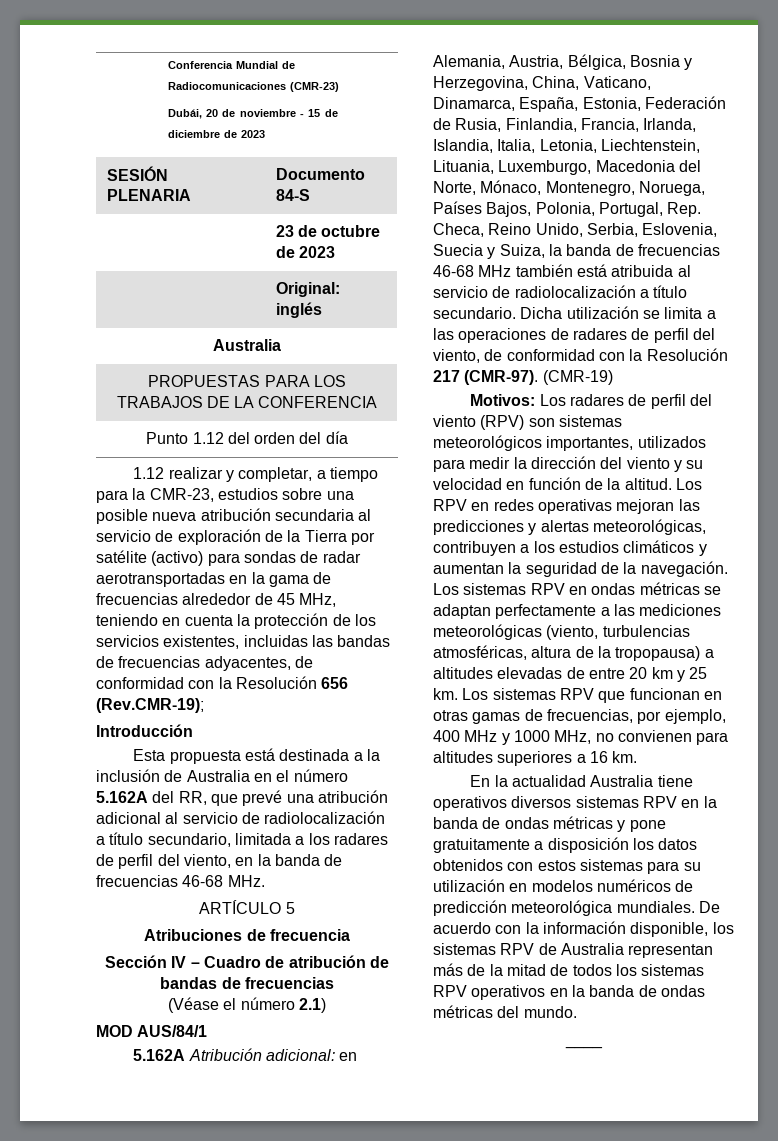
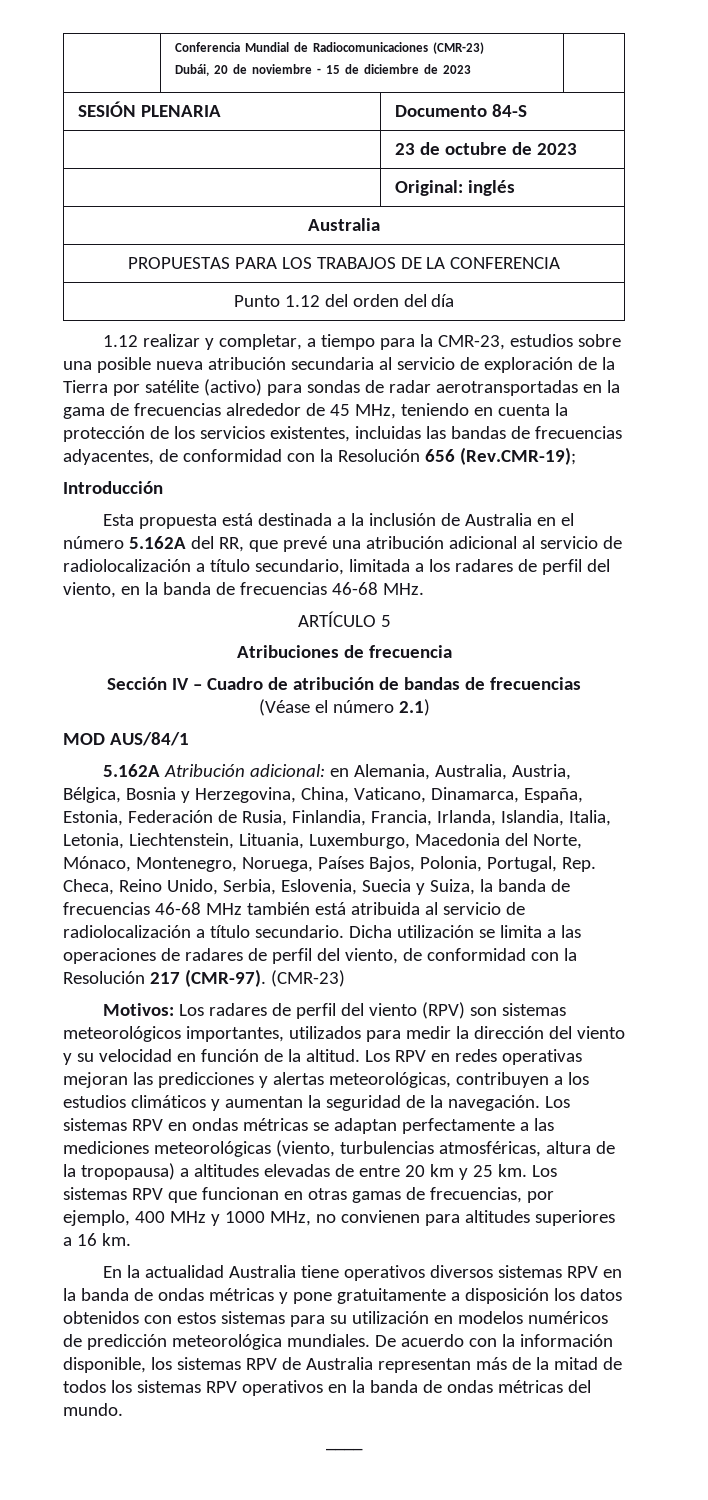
- en Alemania, Austria, Bélgica, Bosnia y Herzegovina, China, Vaticano, Dinamarca, España, Estonia, Federación de Rusia, Finlandia, Francia, Irlanda, Islandia, Italia, Letonia, Liechtenstein, Lituania, Luxemburgo, Macedonia del Norte, Mónaco, Montenegro, Noruega, Países Bajos, Polonia, Portugal, Rep. Checa, Reino Unido, Serbia, Eslovenia, Suecia y Suiza, la banda de frecuencias 46-68 MHz también está atribuida al servicio de radiolocalización a título secundario.
+ en Alemania, Australia, Austria, Bélgica, Bosnia y Herzegovina, China, Vaticano, Dinamarca, España, Estonia, Federación de Rusia, Finlandia, Francia, Irlanda, Islandia, Italia, Letonia, Liechtenstein, Lituania, Luxemburgo, Macedonia del Norte, Mónaco, Montenegro, Noruega, Países Bajos, Polonia, Portugal, Rep. Checa, Reino Unido, Serbia, Eslovenia, Suecia y Suiza, la banda de frecuencias 46-68 MHz también está atribuida al servicio de radiolocalización a título secundario.
- Dicha utilización se limita a las operaciones de radares de perfil del viento, de conformidad con la Resolución 217 (CMR-97). (CMR-19)
+ Dicha utilización se limita a las operaciones de radares de perfil del viento, de conformidad con la Resolución 217 (CMR-97). (CMR-23)

